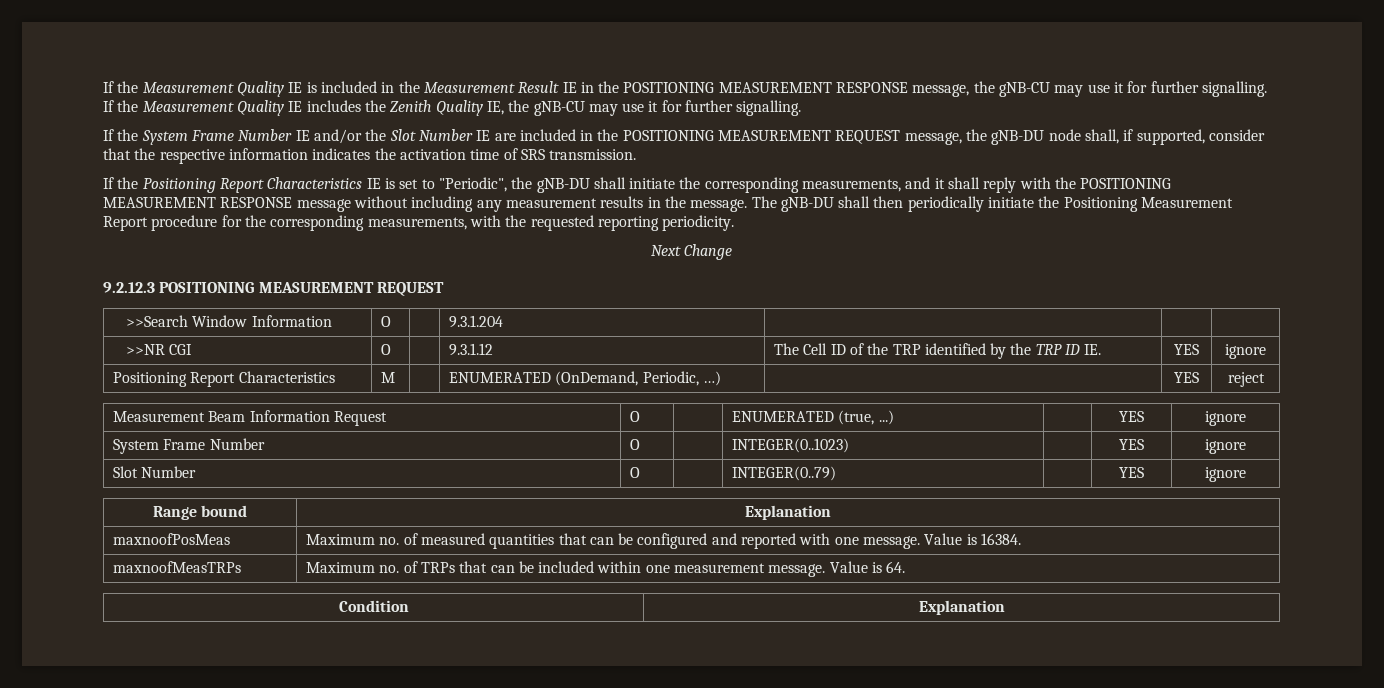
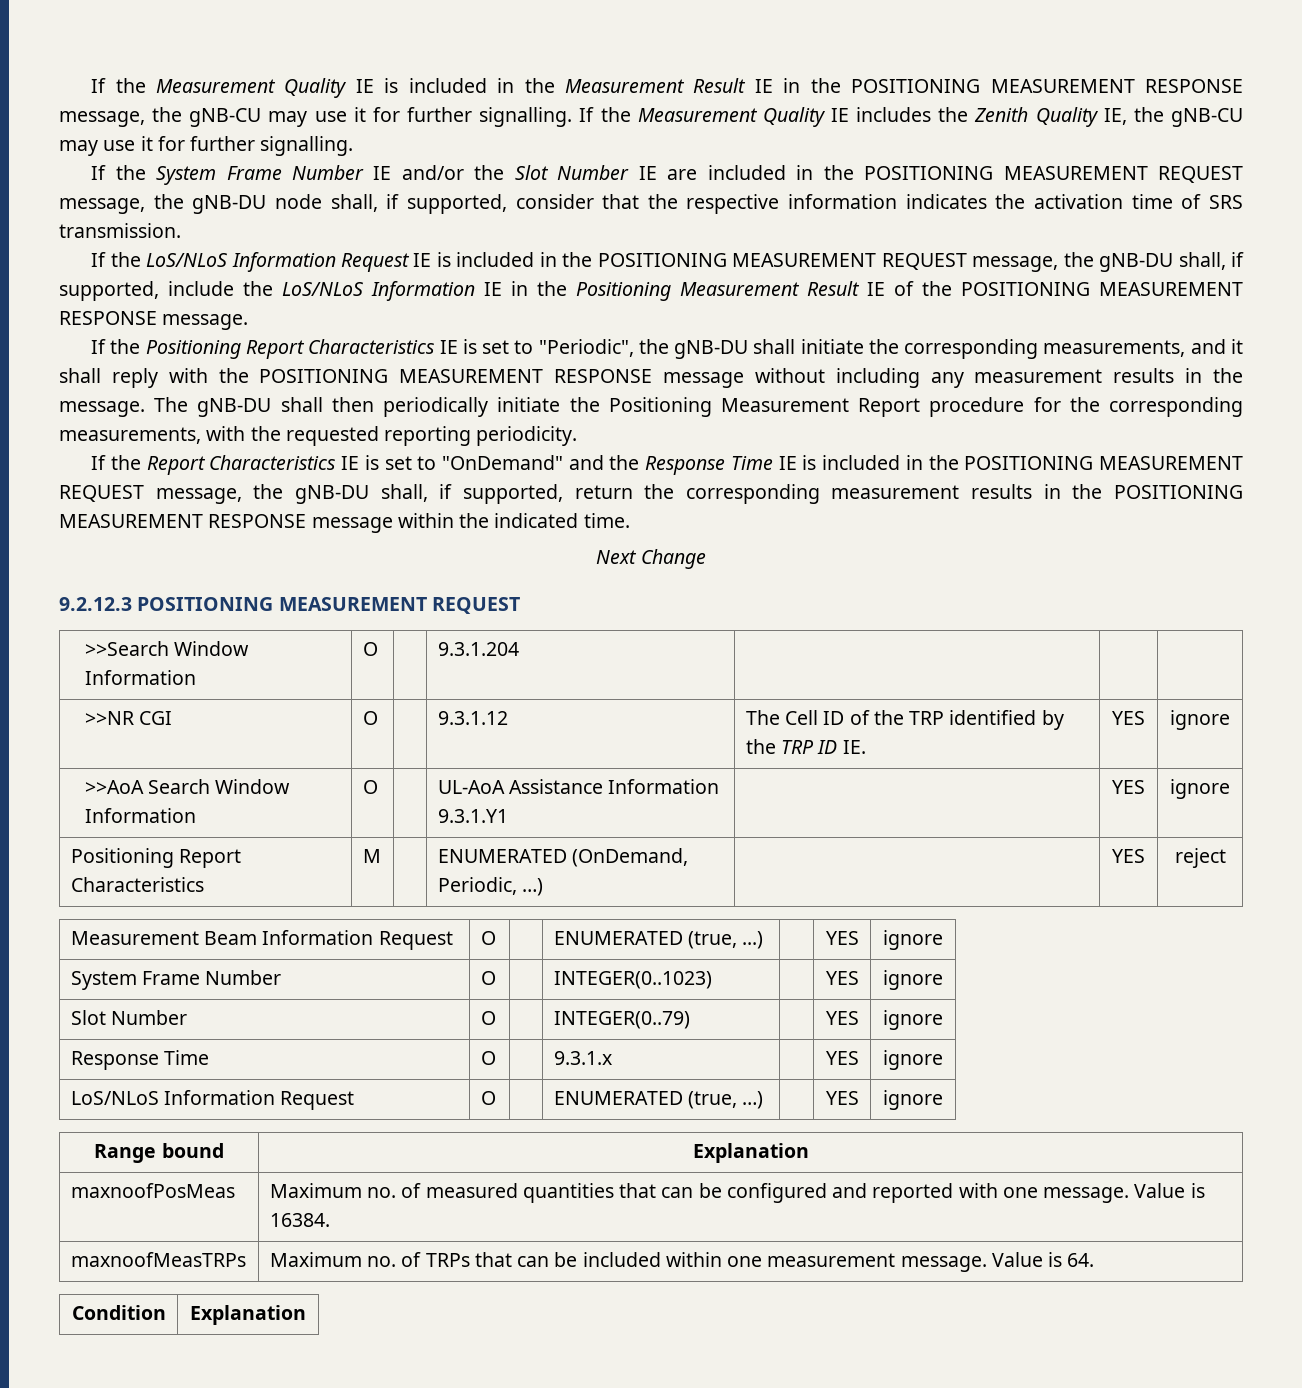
+ If the LoS/NLoS Information Request IE is included in the POSITIONING MEASUREMENT REQUEST message, the gNB-DU shall, if supported, include the LoS/NLoS Information IE in the Positioning Measurement Result IE of the POSITIONING MEASUREMENT RESPONSE message.
+ If the Report Characteristics IE is set to "OnDemand" and the Response Time IE is included in the POSITIONING MEASUREMENT REQUEST message, the gNB-DU shall, if supported, return the corresponding measurement results in the POSITIONING MEASUREMENT RESPONSE message within the indicated time.
+ >>AoA Search Window Information | O | | UL-AoA Assistance Information 9.3.1.Y1 | | YES | ignore
+ Response Time | O | | 9.3.1.x | | YES | ignore
+ LoS/NLoS Information Request | O | | ENUMERATED (true, …) | | YES | ignore

